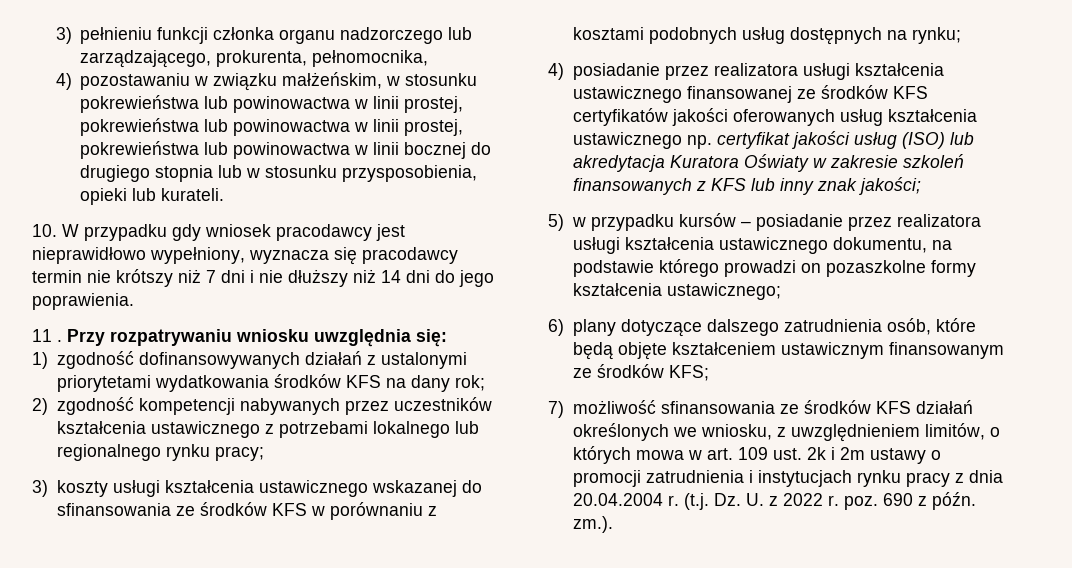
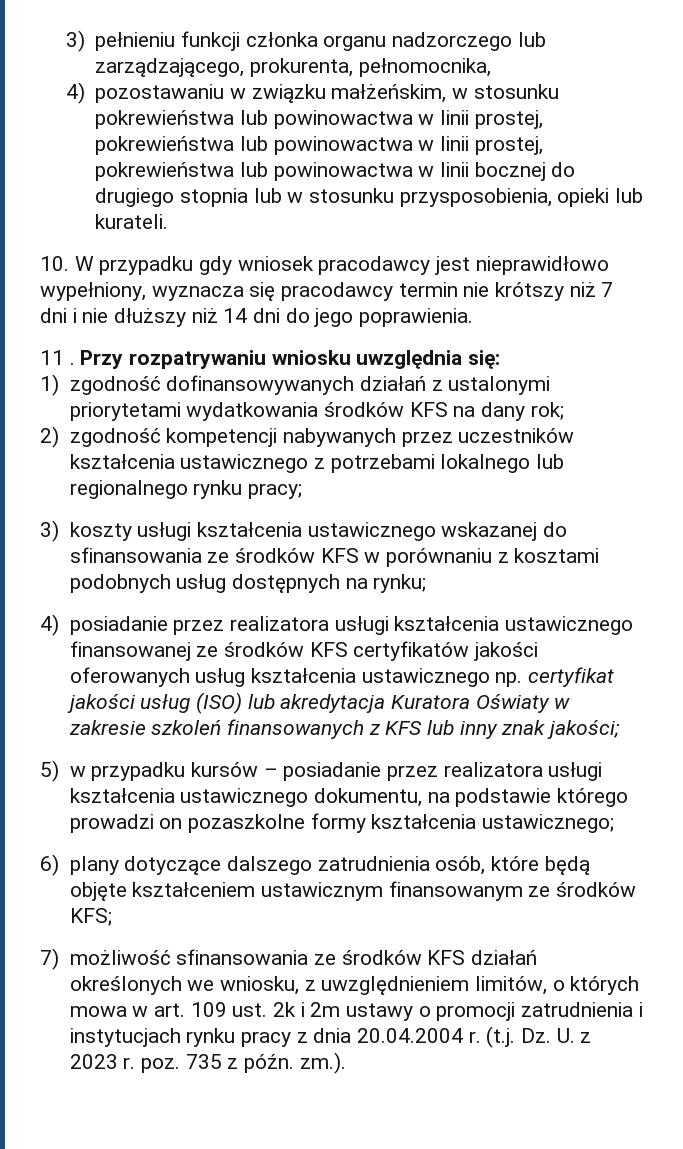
- (t.j. Dz. U. z 2022 r. poz. 690 z późn. zm.).
+ (t.j. Dz. U. z 2023 r. poz. 735 z późn. zm.).

